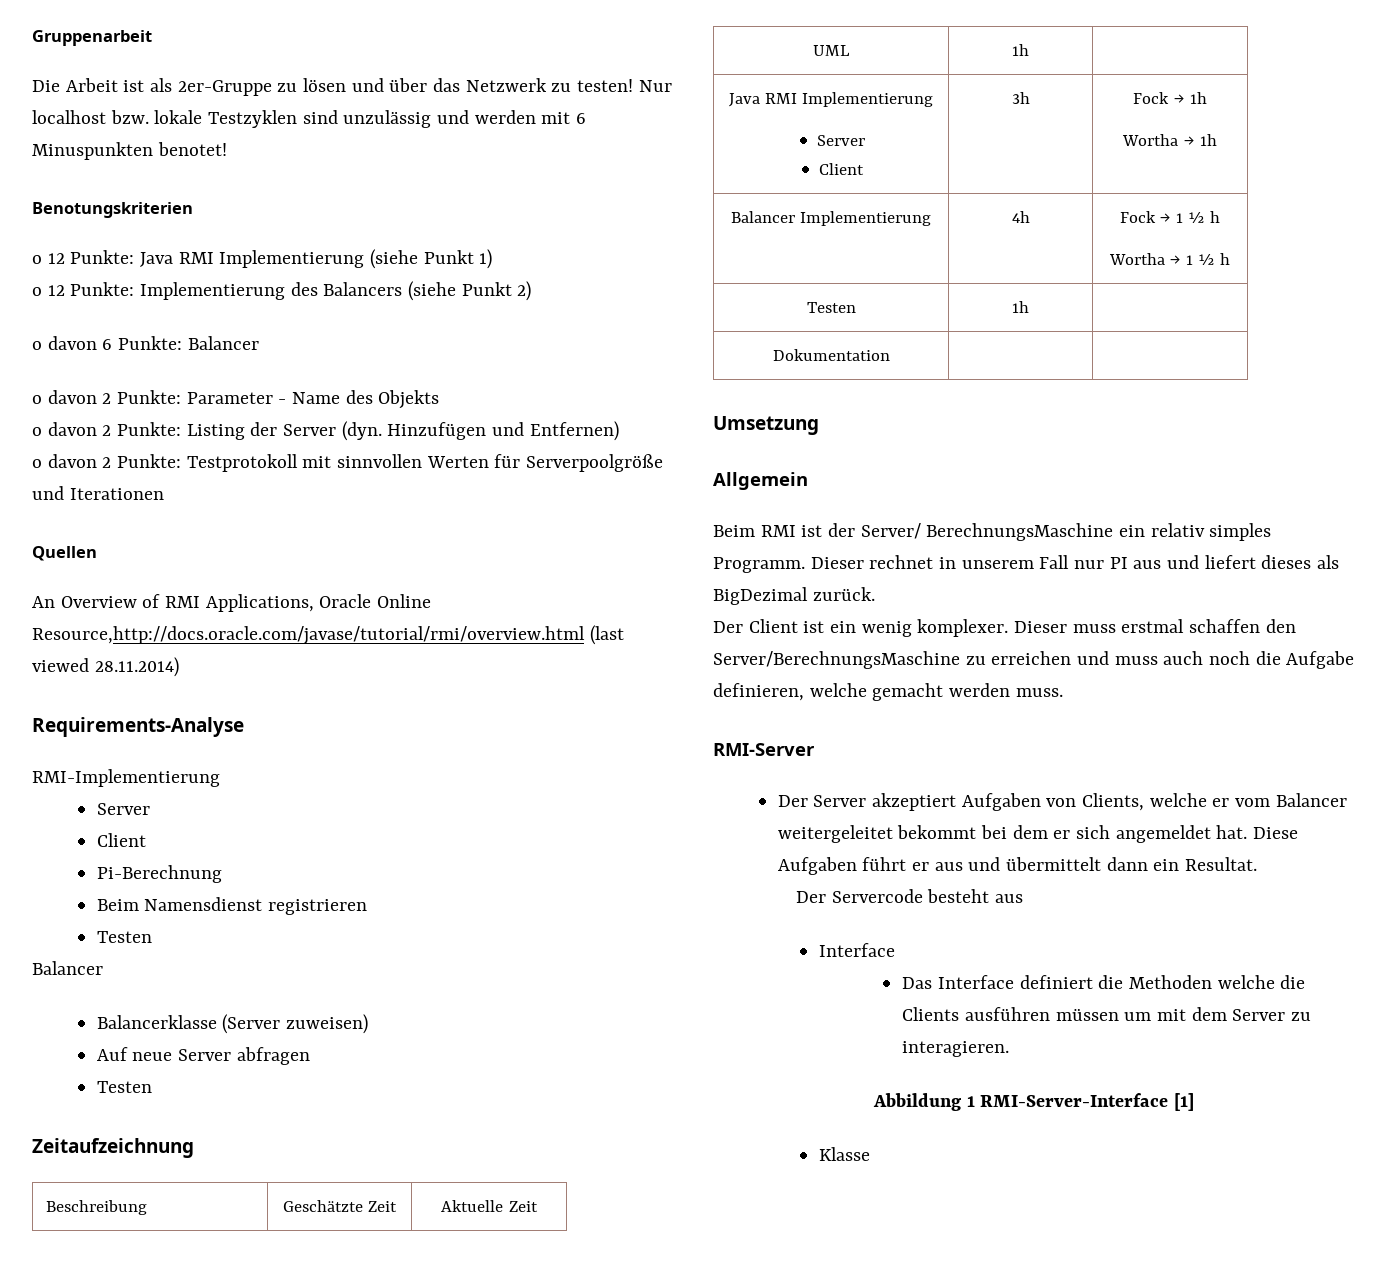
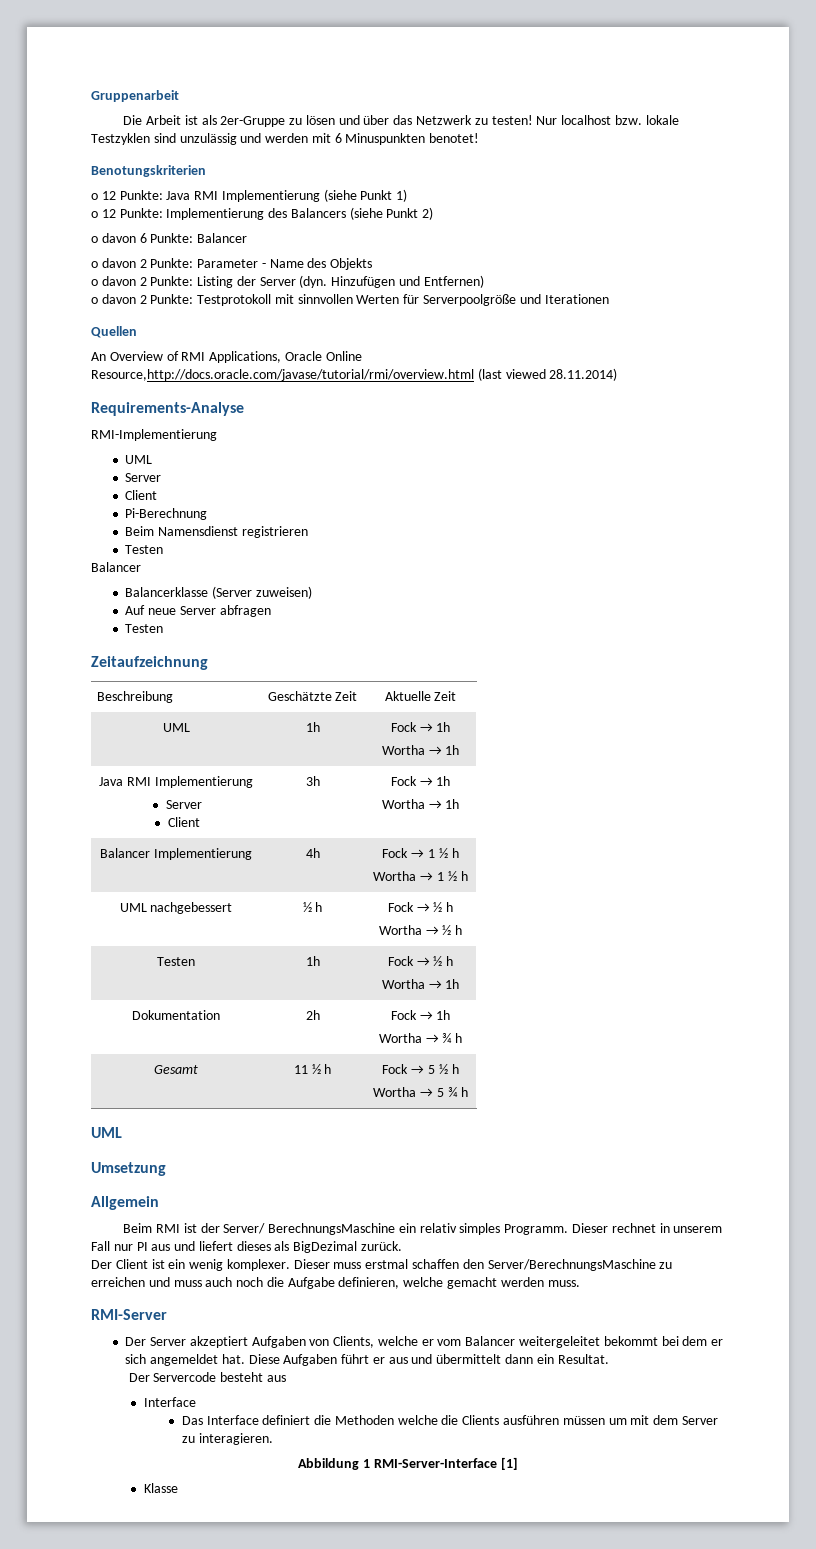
  RMI-Implementierung
+ UML
- UML | 1h |
+ UML | 1h | Fock → 1h
+ Wortha → 1h
- Testen | 1h |
- Dokumentation | |
+ UML nachgebessert | ½ h | Fock → ½ h
+ Wortha → ½ h
+ Testen | 1h | Fock → ½ h
+ Wortha → 1h
+ Dokumentation | 2h | Fock → 1h
+ Wortha → ¾ h
+ Gesamt | 11 ½ h | Fock → 5 ½ h
+ Wortha → 5 ¾ h
+ UML

